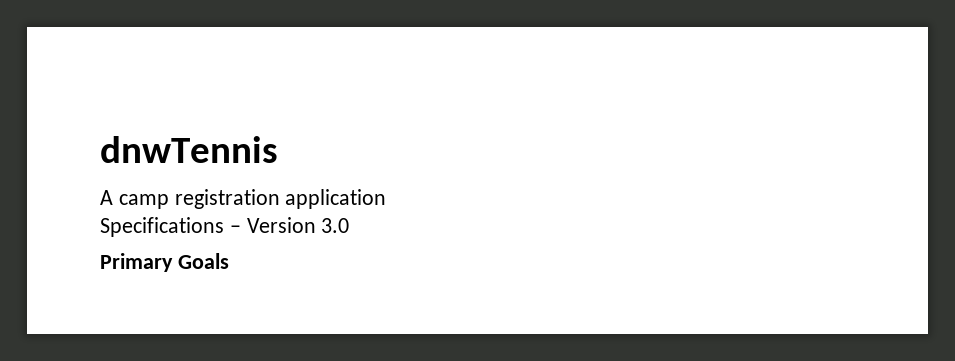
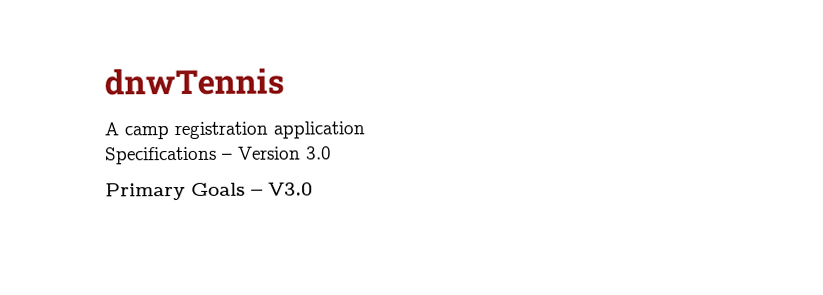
- Primary Goals
+ Primary Goals – V3.0

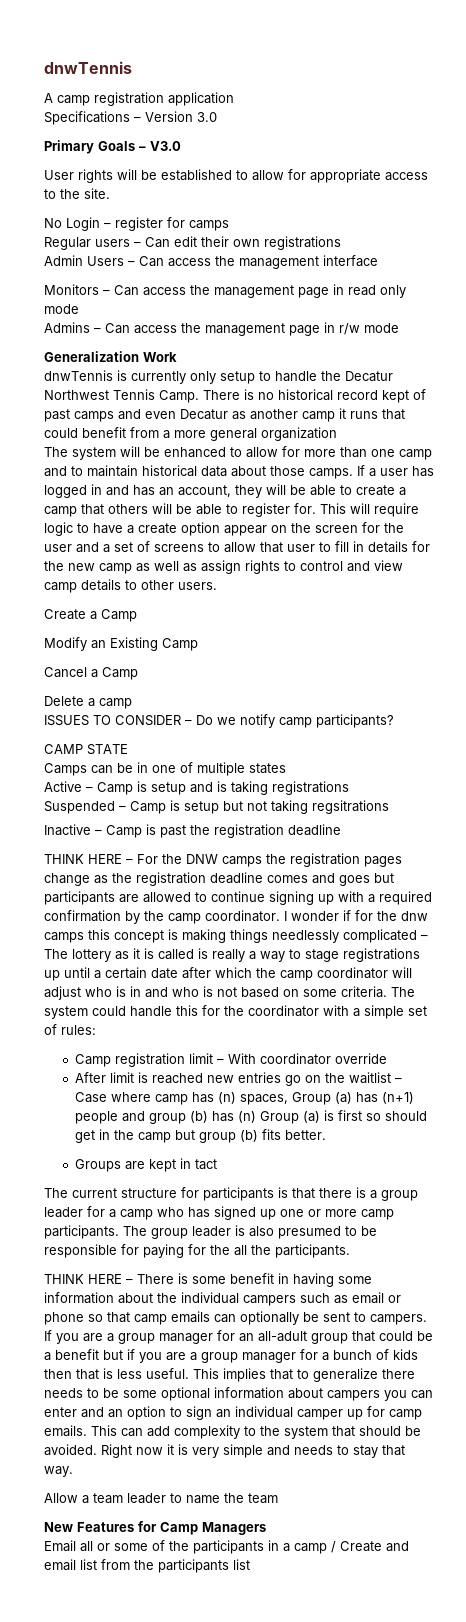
+ User rights will be established to allow for appropriate access to the site.
+ No Login – register for camps
+ Regular users – Can edit their own registrations
+ Admin Users – Can access the management interface
+ Monitors – Can access the management page in read only mode
+ Admins – Can access the management page in r/w mode
+ Generalization Work
+ dnwTennis is currently only setup to handle the Decatur Northwest Tennis Camp. There is no historical record kept of past camps and even Decatur as another camp it runs that could benefit from a more general organization
+ The system will be enhanced to allow for more than one camp and to maintain historical data about those camps. If a user has logged in and has an account, they will be able to create a camp that others will be able to register for. This will require logic to have a create option appear on the screen for the user and a set of screens to allow that user to fill in details for the new camp as well as assign rights to control and view camp details to other users.
+ Create a Camp
+ Modify an Existing Camp
+ Cancel a Camp
+ Delete a camp
+ ISSUES TO CONSIDER – Do we notify camp participants?
+ CAMP STATE
+ Camps can be in one of multiple states
+ Active – Camp is setup and is taking registrations
+ Suspended – Camp is setup but not taking regsitrations
+ Inactive – Camp is past the registration deadline
+ THINK HERE – For the DNW camps the registration pages change as the registration deadline comes and goes but participants are allowed to continue signing up with a required confirmation by the camp coordinator. I wonder if for the dnw camps this concept is making things needlessly complicated – The lottery as it is called is really a way to stage registrations up until a certain date after which the camp coordinator will adjust who is in and who is not based on some criteria. The system could handle this for the coordinator with a simple set of rules:
+ Camp registration limit – With coordinator override
+ After limit is reached new entries go on the waitlist – Case where camp has (n) spaces, Group (a) has (n+1) people and group (b) has (n) Group (a) is first so should get in the camp but group (b) fits better.
+ Groups are kept in tact
+ The current structure for participants is that there is a group leader for a camp who has signed up one or more camp participants. The group leader is also presumed to be responsible for paying for the all the participants.
+ THINK HERE – There is some benefit in having some information about the individual campers such as email or phone so that camp emails can optionally be sent to campers. If you are a group manager for an all-adult group that could be a benefit but if you are a group manager for a bunch of kids then that is less useful. This implies that to generalize there needs to be some optional information about campers you can enter and an option to sign an individual camper up for camp emails. This can add complexity to the system that should be avoided. Right now it is very simple and needs to stay that way.
+ Allow a team leader to name the team
+ New Features for Camp Managers
+ Email all or some of the participants in a camp / Create and email list from the participants list

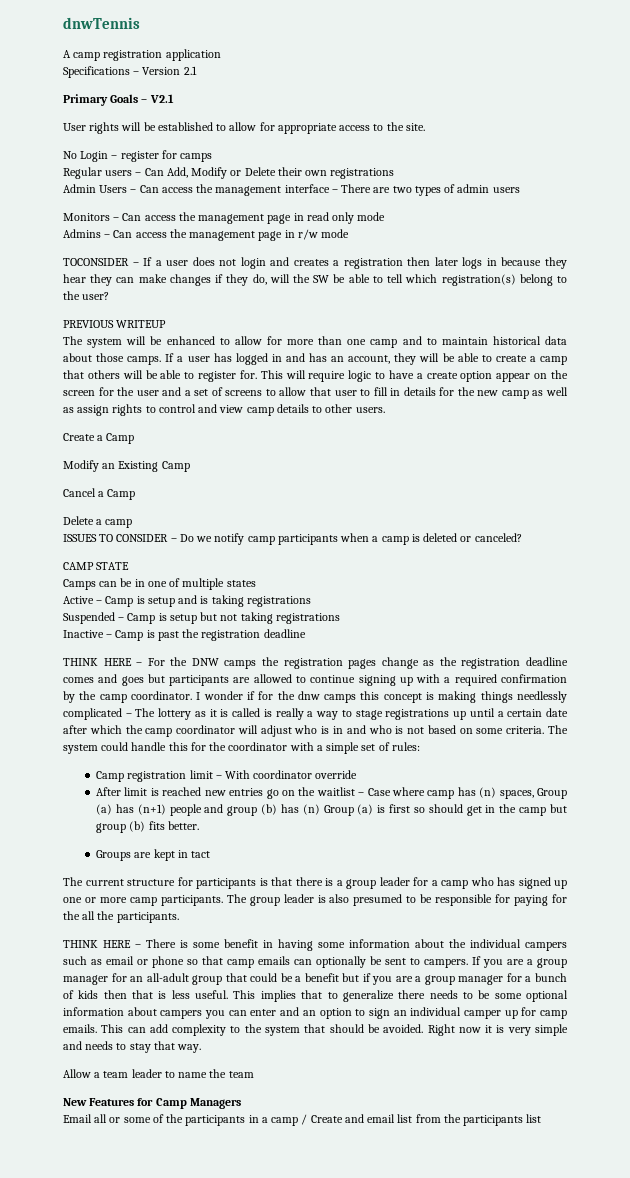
- Specifications – Version 3.0
+ Specifications – Version 2.1
- Primary Goals – V3.0
+ Primary Goals – V2.1
- Regular users – Can edit their own registrations
+ Regular users – Can Add, Modify or Delete their own registrations
- Admin Users – Can access the management interface
+ Admin Users – Can access the management interface – There are two types of admin users
- Generalization Work
- dnwTennis is currently only setup to handle the Decatur Northwest Tennis Camp. There is no historical record kept of past camps and even Decatur as another camp it runs that could benefit from a more general organization
+ TOCONSIDER – If a user does not login and creates a registration then later logs in because they hear they can make changes if they do, will the SW be able to tell which registration(s) belong to the user?
+ PREVIOUS WRITEUP
- ISSUES TO CONSIDER – Do we notify camp participants?
+ ISSUES TO CONSIDER – Do we notify camp participants when a camp is deleted or canceled?
- Suspended – Camp is setup but not taking regsitrations
+ Suspended – Camp is setup but not taking registrations

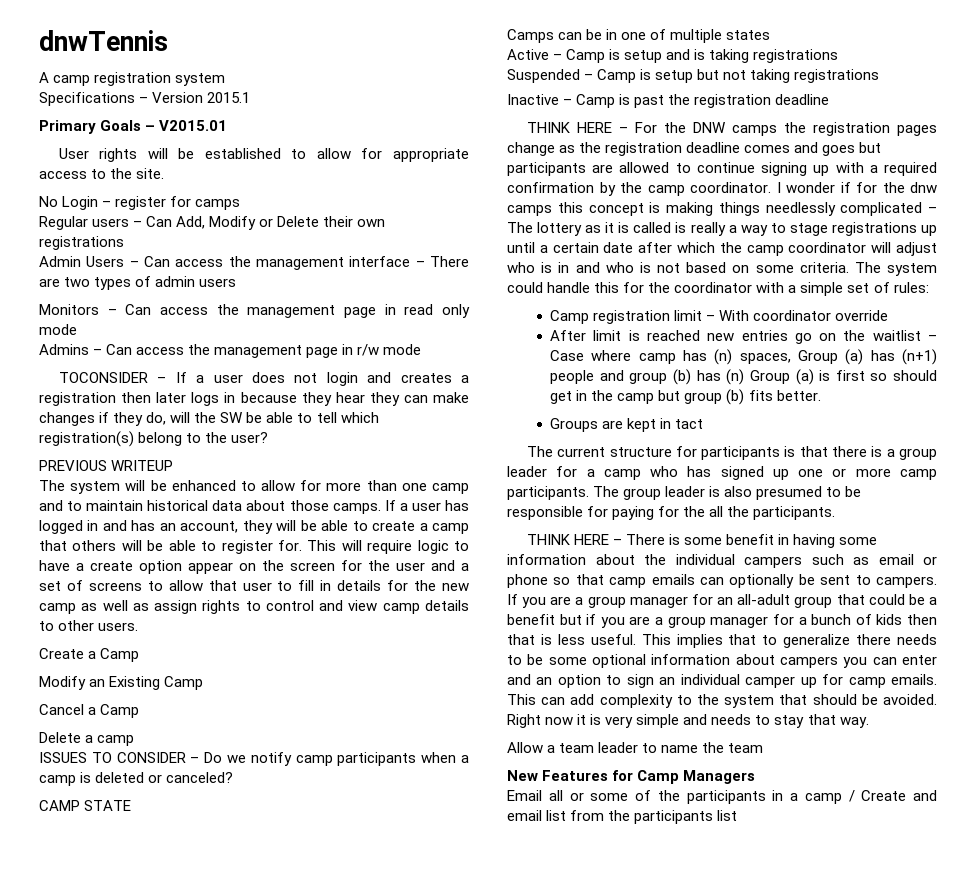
- A camp registration application
+ A camp registration system
- Specifications – Version 2.1
+ Specifications – Version 2015.1
- Primary Goals – V2.1
+ Primary Goals – V2015.01

